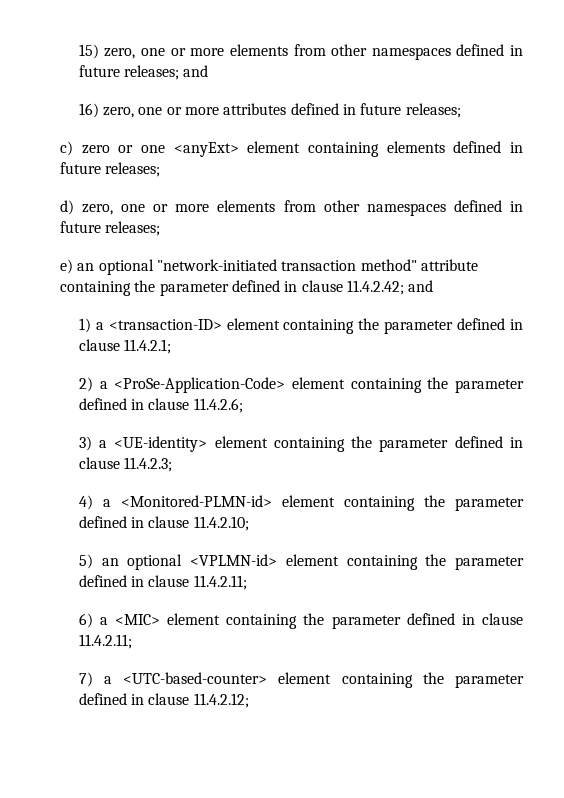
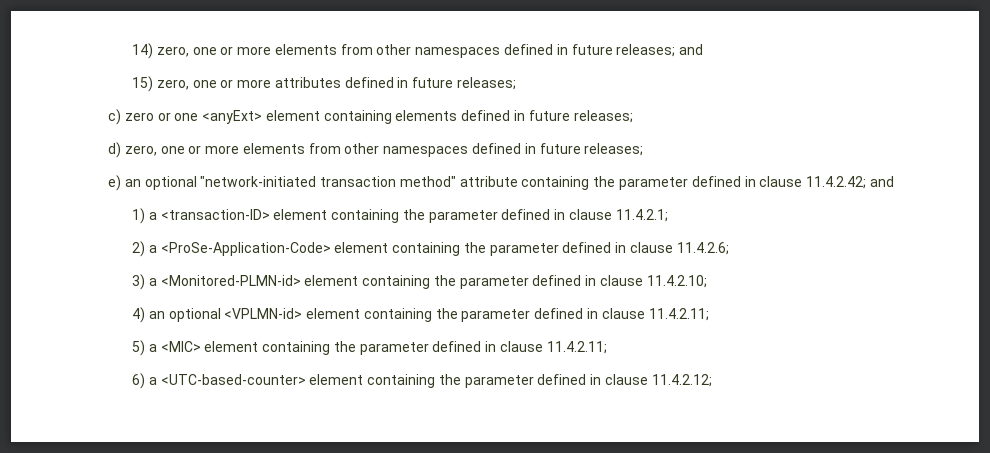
- 15) zero, one or more elements from other namespaces defined in future releases; and
+ 14) zero, one or more elements from other namespaces defined in future releases; and
- 16) zero, one or more attributes defined in future releases;
+ 15) zero, one or more attributes defined in future releases;
- 3) a <UE-identity> element containing the parameter defined in clause 11.4.2.3;
- 4) a <Monitored-PLMN-id> element containing the parameter defined in clause 11.4.2.10;
+ 3) a <Monitored-PLMN-id> element containing the parameter defined in clause 11.4.2.10;
- 5) an optional <VPLMN-id> element containing the parameter defined in clause 11.4.2.11;
+ 4) an optional <VPLMN-id> element containing the parameter defined in clause 11.4.2.11;
- 6) a <MIC> element containing the parameter defined in clause 11.4.2.11;
+ 5) a <MIC> element containing the parameter defined in clause 11.4.2.11;
- 7) a <UTC-based-counter> element containing the parameter defined in clause 11.4.2.12;
+ 6) a <UTC-based-counter> element containing the parameter defined in clause 11.4.2.12;

